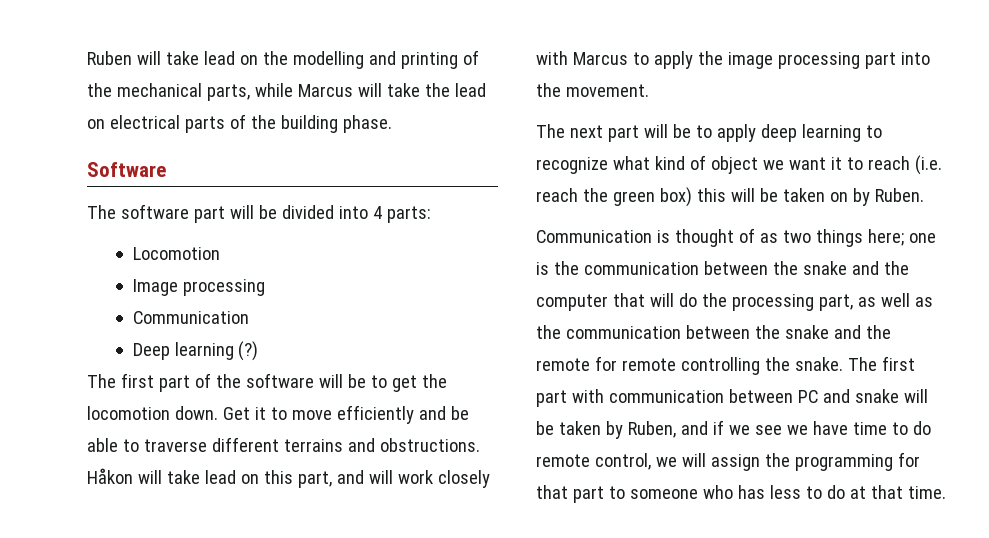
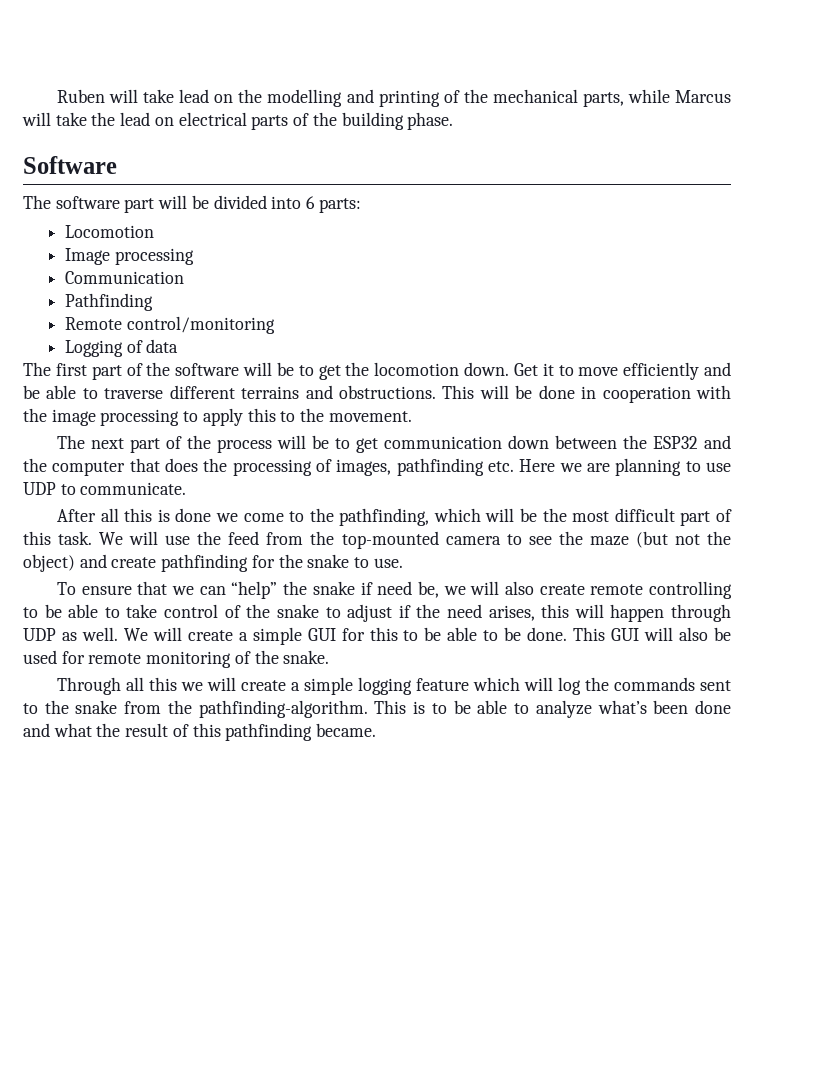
- The software part will be divided into 4 parts:
+ The software part will be divided into 6 parts:
- Deep learning (?)
+ Pathfinding
+ Remote control/monitoring
+ Logging of data
- Håkon will take lead on this part, and will work closely with Marcus to apply the image processing part into the movement.
+ This will be done in cooperation with the image processing to apply this to the movement.
- The next part will be to apply deep learning to recognize what kind of object we want it to reach (i.e. reach the green box) this will be taken on by Ruben.
- Communication is thought of as two things here; one is the communication between the snake and the computer that will do the processing part, as well as the communication between the snake and the remote for remote controlling the snake. The first part with communication between PC and snake will be taken by Ruben, and if we see we have time to do remote control, we will assign the programming for that part to someone who has less to do at that time.
+ The next part of the process will be to get communication down between the ESP32 and the computer that does the processing of images, pathfinding etc. Here we are planning to use UDP to communicate.
+ After all this is done we come to the pathfinding, which will be the most difficult part of this task. We will use the feed from the top-mounted camera to see the maze (but not the object) and create pathfinding for the snake to use.
+ To ensure that we can “help” the snake if need be, we will also create remote controlling to be able to take control of the snake to adjust if the need arises, this will happen through UDP as well. We will create a simple GUI for this to be able to be done. This GUI will also be used for remote monitoring of the snake.
+ Through all this we will create a simple logging feature which will log the commands sent to the snake from the pathfinding-algorithm. This is to be able to analyze what’s been done and what the result of this pathfinding became.

